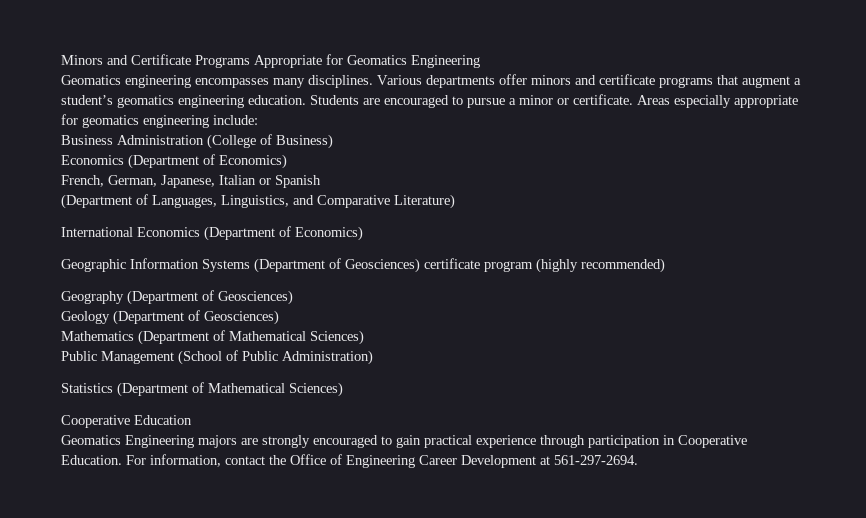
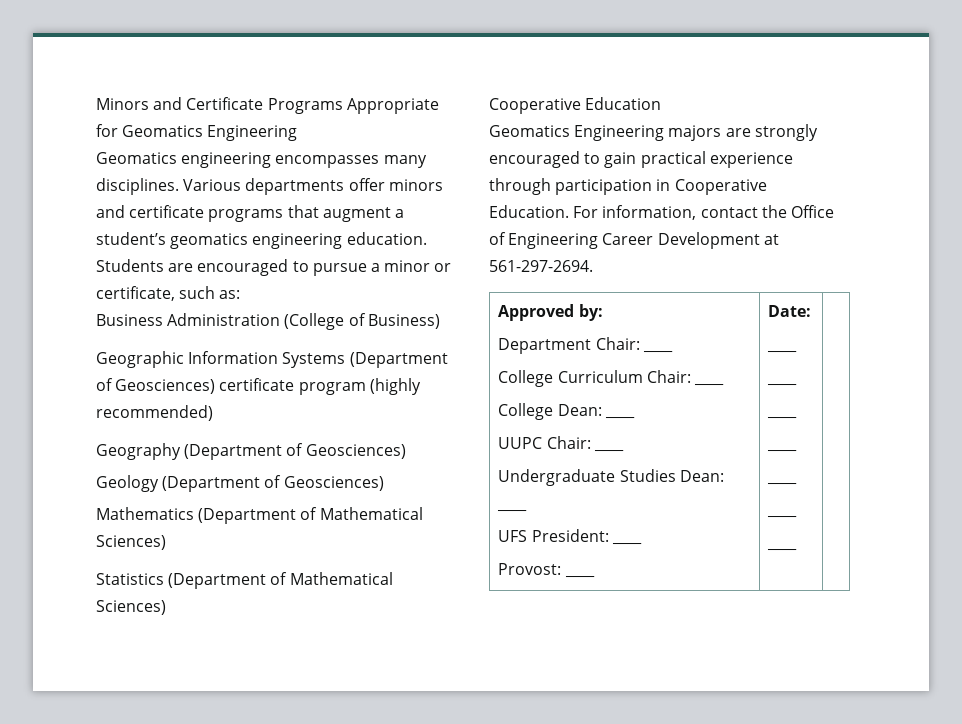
- Students are encouraged to pursue a minor or certificate. Areas especially appropriate for geomatics engineering include:
+ Students are encouraged to pursue a minor or certificate, such as:
  Business Administration (College of Business)
- Economics (Department of Economics)
- French, German, Japanese, Italian or Spanish
- (Department of Languages, Linguistics, and Comparative Literature)
- International Economics (Department of Economics)
- Public Management (School of Public Administration)
+ Approved by:
+ Department Chair: ____
+ College Curriculum Chair: ____
+ College Dean: ____
+ UUPC Chair: ____
+ Undergraduate Studies Dean: ____
+ UFS President: ____
+ Provost: ____ | Date:
+ ____
+ ____
+ ____
+ ____
+ ____
+ ____
+ ____ |

